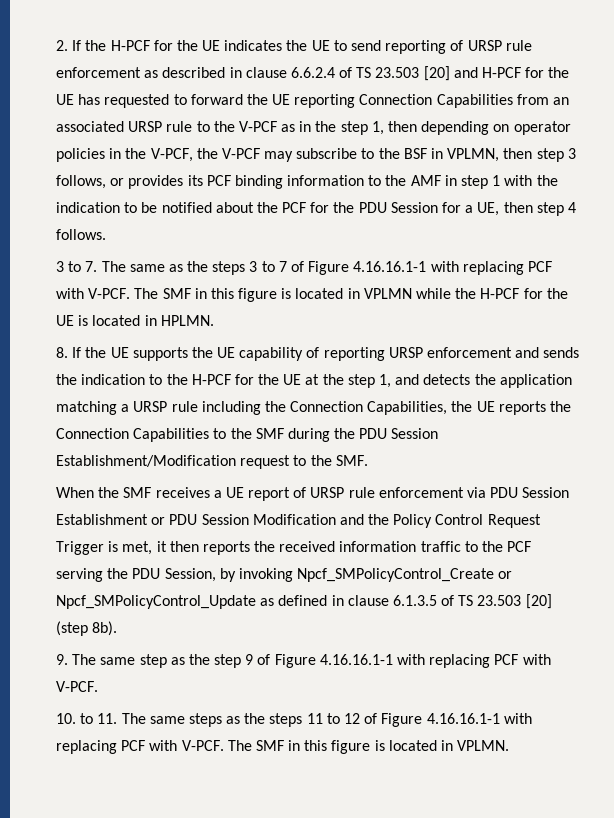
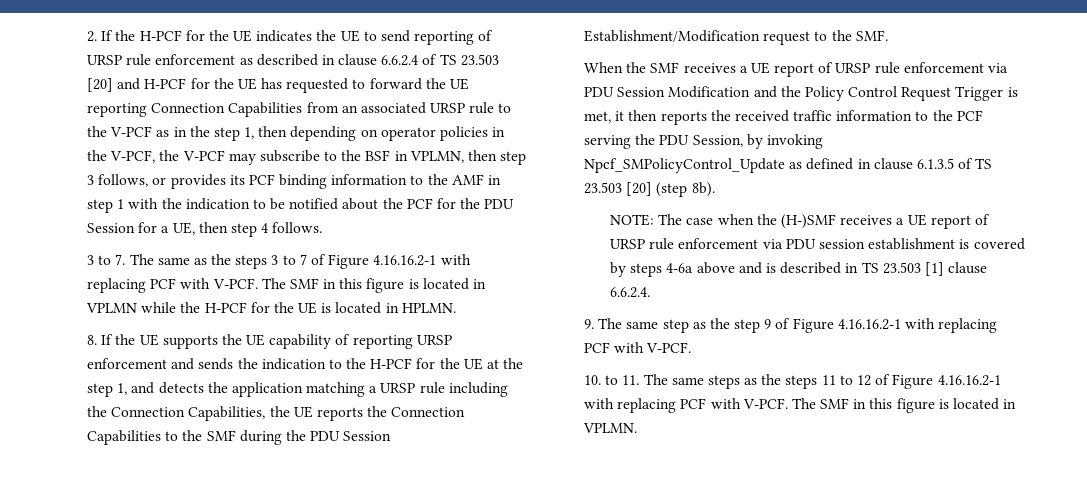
- 3 to 7. The same as the steps 3 to 7 of Figure 4.16.16.1-1 with replacing PCF with V-PCF.
+ 3 to 7. The same as the steps 3 to 7 of Figure 4.16.16.2-1 with replacing PCF with V-PCF.
- When the SMF receives a UE report of URSP rule enforcement via PDU Session Establishment or PDU Session Modification and the Policy Control Request Trigger is met, it then reports the received information traffic to the PCF serving the PDU Session, by invoking Npcf_SMPolicyControl_Create or Npcf_SMPolicyControl_Update as defined in clause 6.1.3.5 of TS 23.503 [20] (step 8b).
+ When the SMF receives a UE report of URSP rule enforcement via PDU Session Modification and the Policy Control Request Trigger is met, it then reports the received traffic information to the PCF serving the PDU Session, by invoking Npcf_SMPolicyControl_Update as defined in clause 6.1.3.5 of TS 23.503 [20] (step 8b).
+ NOTE: The case when the (H-)SMF receives a UE report of URSP rule enforcement via PDU session establishment is covered by steps 4-6a above and is described in TS 23.503 [1] clause 6.6.2.4.
- 9. The same step as the step 9 of Figure 4.16.16.1-1 with replacing PCF with V-PCF.
+ 9. The same step as the step 9 of Figure 4.16.16.2-1 with replacing PCF with V-PCF.
- 10. to 11. The same steps as the steps 11 to 12 of Figure 4.16.16.1-1 with replacing PCF with V-PCF.
+ 10. to 11. The same steps as the steps 11 to 12 of Figure 4.16.16.2-1 with replacing PCF with V-PCF.

